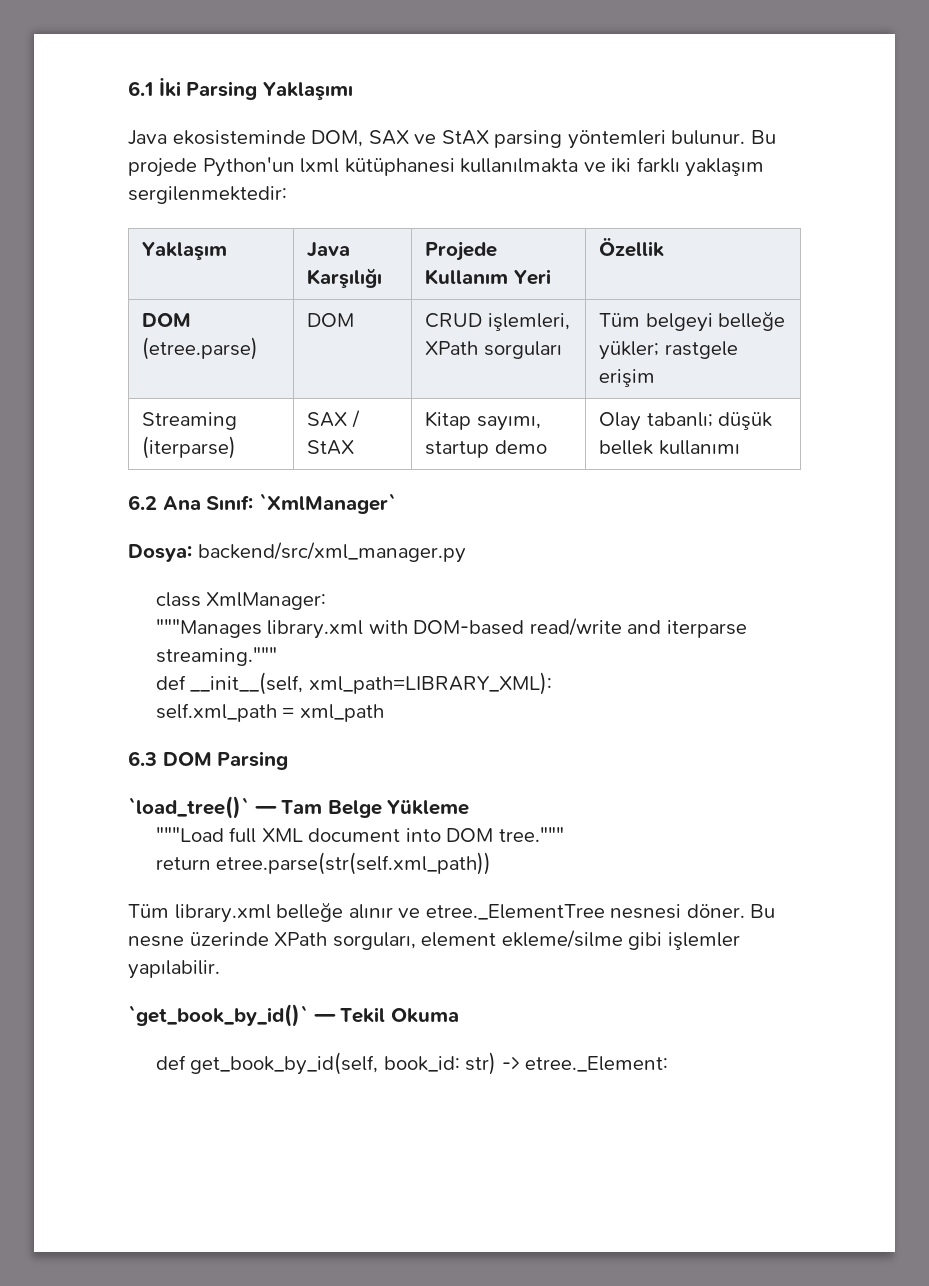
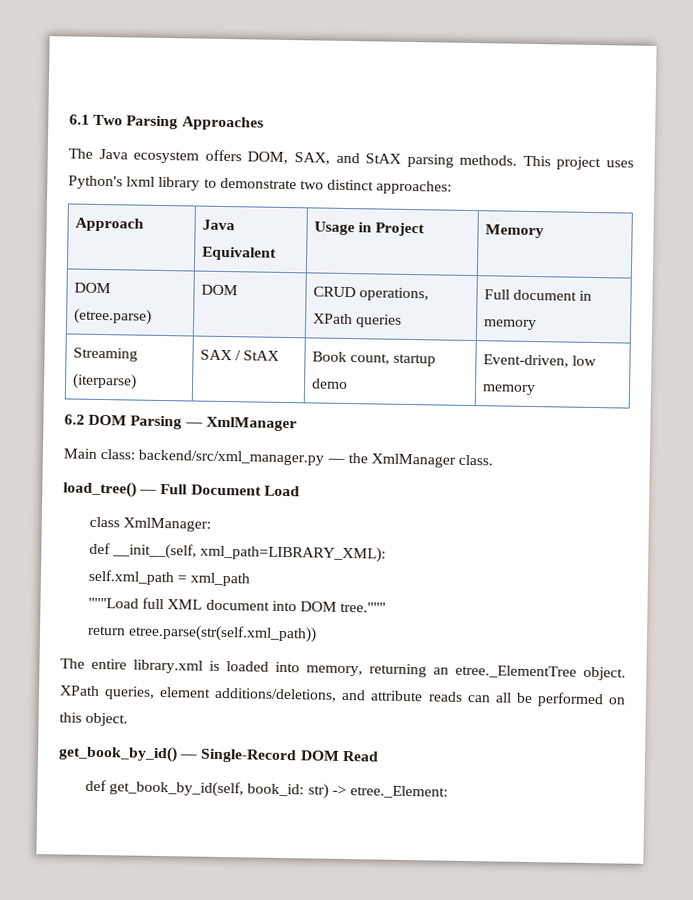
- 6.1 İki Parsing Yaklaşımı
- Java ekosisteminde DOM, SAX ve StAX parsing yöntemleri bulunur. Bu projede Python'un lxml kütüphanesi kullanılmakta ve iki farklı yaklaşım sergilenmektedir:
- Yaklaşım | Java Karşılığı | Projede Kullanım Yeri | Özellik
- DOM (etree.parse) | DOM | CRUD işlemleri, XPath sorguları | Tüm belgeyi belleğe yükler; rastgele erişim
+ 6.1 Two Parsing Approaches
+ The Java ecosystem offers DOM, SAX, and StAX parsing methods. This project uses Python's lxml library to demonstrate two distinct approaches:
+ Approach | Java Equivalent | Usage in Project | Memory
+ DOM (etree.parse) | DOM | CRUD operations, XPath queries | Full document in memory
- Streaming (iterparse) | SAX / StAX | Kitap sayımı, startup demo | Olay tabanlı; düşük bellek kullanımı
- 6.2 Ana Sınıf: `XmlManager`
- Dosya: backend/src/xml_manager.py
+ Streaming (iterparse) | SAX / StAX | Book count, startup demo | Event-driven, low memory
+ 6.2 DOM Parsing — XmlManager
+ Main class: backend/src/xml_manager.py — the XmlManager class.
+ load_tree() — Full Document Load
  class XmlManager:
- """Manages library.xml with DOM-based read/write and iterparse streaming."""
- 6.3 DOM Parsing
- `load_tree()` — Tam Belge Yükleme
- Tüm library.xml belleğe alınır ve etree._ElementTree nesnesi döner. Bu nesne üzerinde XPath sorguları, element ekleme/silme gibi işlemler yapılabilir.
- `get_book_by_id()` — Tekil Okuma
+ The entire library.xml is loaded into memory, returning an etree._ElementTree object. XPath queries, element additions/deletions, and attribute reads can all be performed on this object.
+ get_book_by_id() — Single-Record DOM Read

